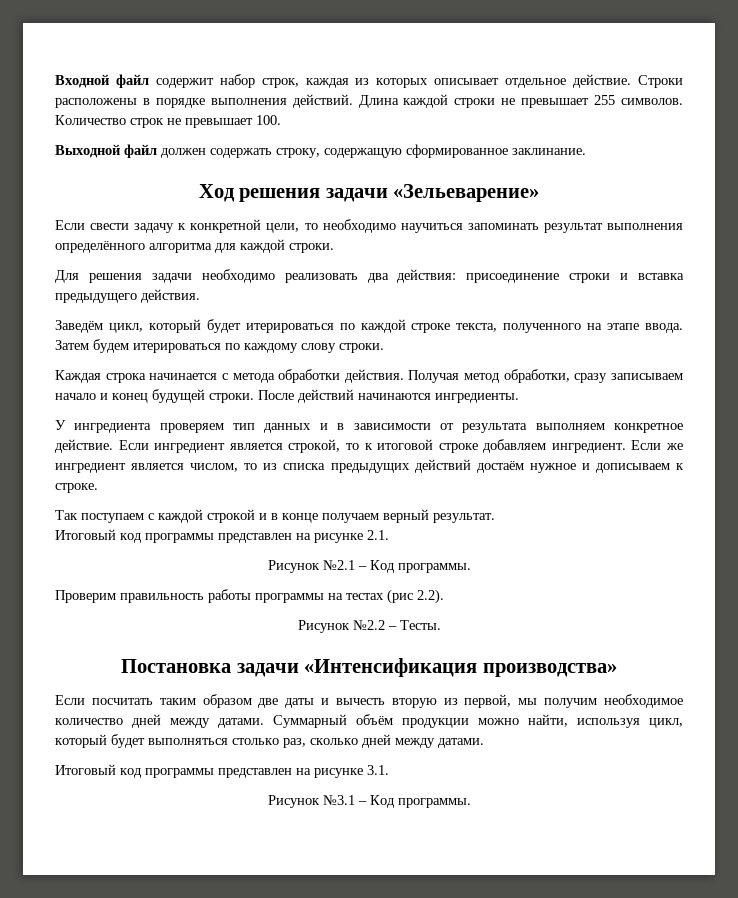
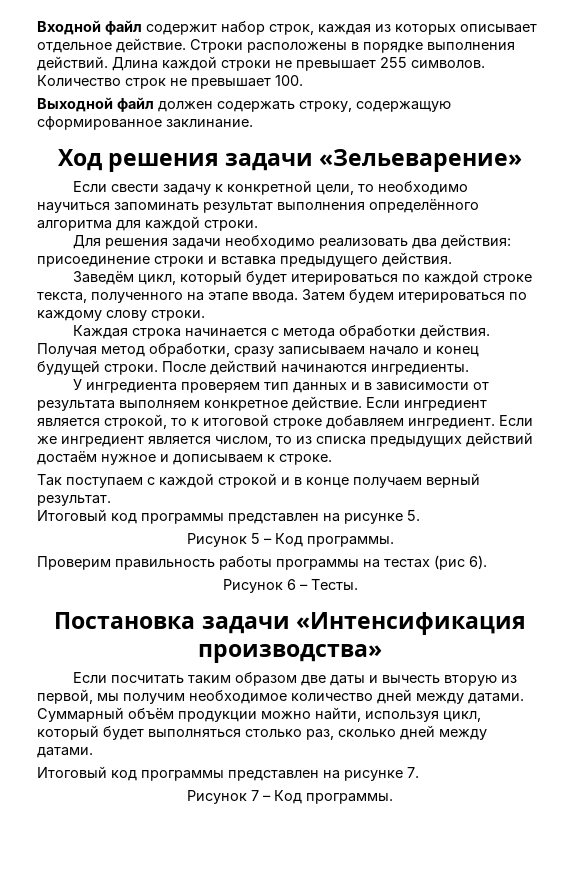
- Итоговый код программы представлен на рисунке 2.1.
- Рисунок №2.1 – Код программы.
+ Итоговый код программы представлен на рисунке 5.
+ Рисунок 5 – Код программы.
- Проверим правильность работы программы на тестах (рис 2.2).
- Рисунок №2.2 – Тесты.
+ Проверим правильность работы программы на тестах (рис 6).
+ Рисунок 6 – Тесты.
- Итоговый код программы представлен на рисунке 3.1.
- Рисунок №3.1 – Код программы.
+ Итоговый код программы представлен на рисунке 7.
+ Рисунок 7 – Код программы.

